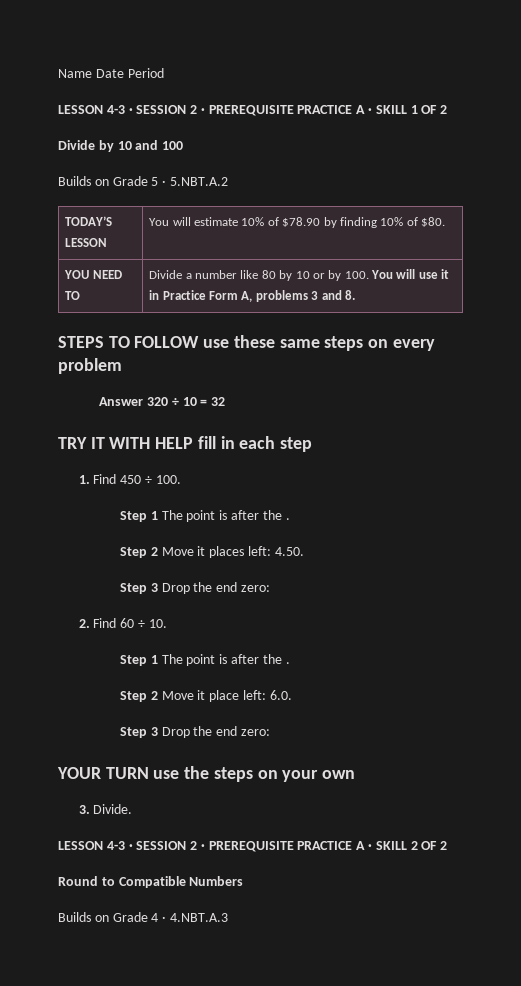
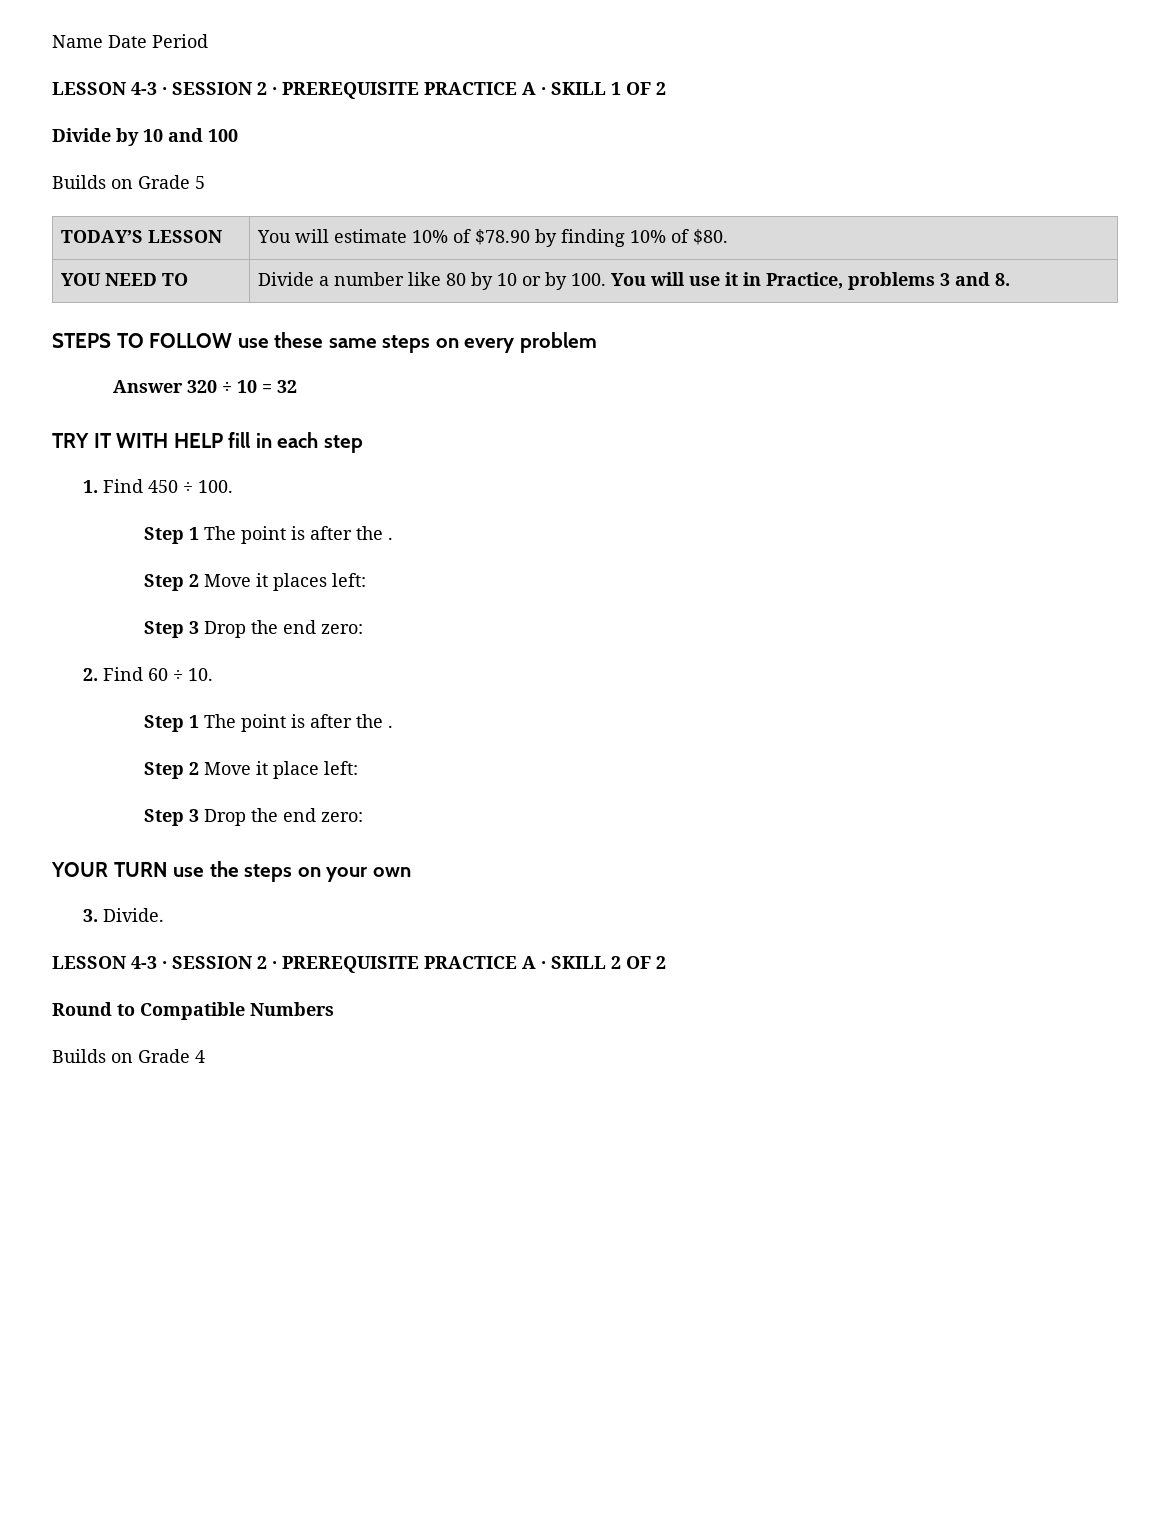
- Builds on Grade 5 · 5.NBT.A.2
+ Builds on Grade 5
- YOU NEED TO | Divide a number like 80 by 10 or by 100. You will use it in Practice Form A, problems 3 and 8.
+ YOU NEED TO | Divide a number like 80 by 10 or by 100. You will use it in Practice, problems 3 and 8.
- Step 2 Move it places left: 4.50.
+ Step 2 Move it places left:
- Step 2 Move it place left: 6.0.
+ Step 2 Move it place left:
- Builds on Grade 4 · 4.NBT.A.3
+ Builds on Grade 4

